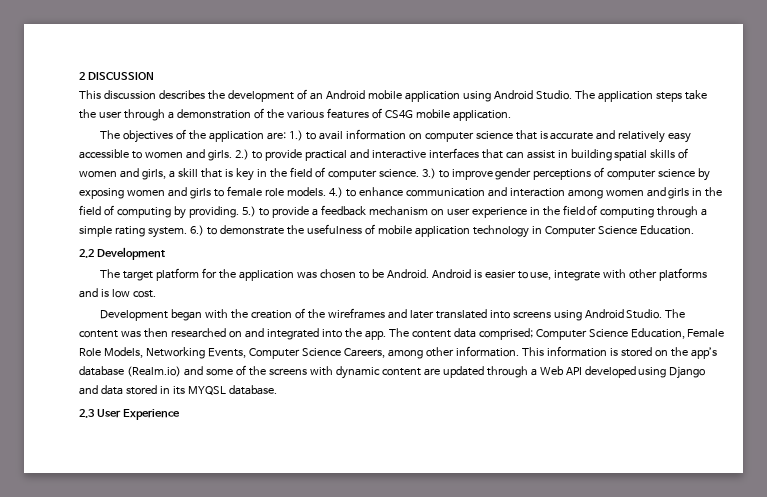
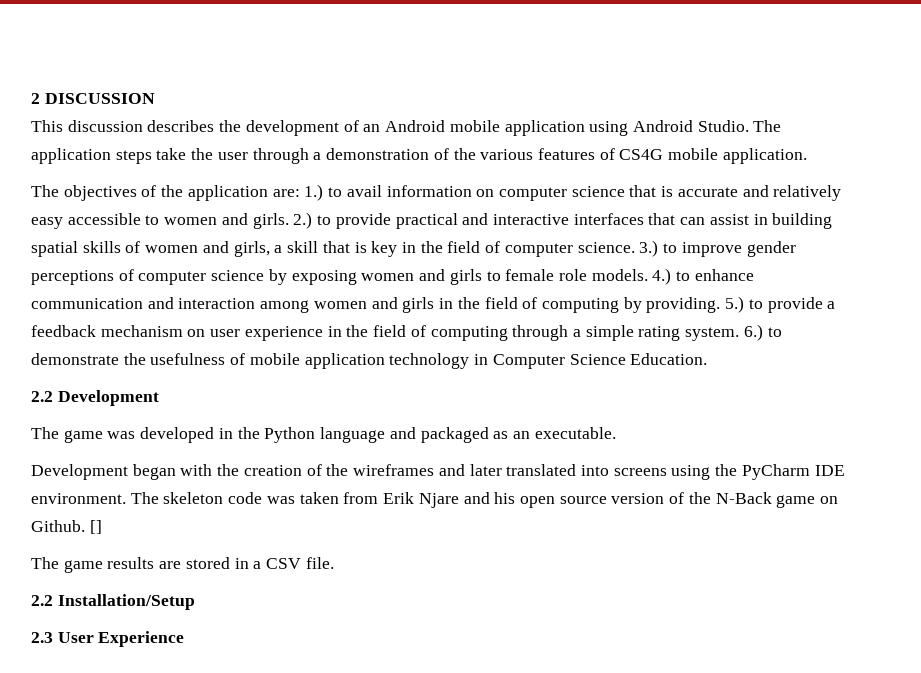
- The target platform for the application was chosen to be Android. Android is easier to use, integrate with other platforms and is low cost.
+ The game was developed in the Python language and packaged as an executable.
- Development began with the creation of the wireframes and later translated into screens using Android Studio. The content was then researched on and integrated into the app. The content data comprised; Computer Science Education, Female Role Models, Networking Events, Computer Science Careers, among other information. This information is stored on the app’s database (Realm.io) and some of the screens with dynamic content are updated through a Web API developed using Django and data stored in its MYQSL database.
+ Development began with the creation of the wireframes and later translated into screens using the PyCharm IDE environment. The skeleton code was taken from Erik Njare and his open source version of the N-Back game on Github. []
+ The game results are stored in a CSV file.
+ 2.2 Installation/Setup

